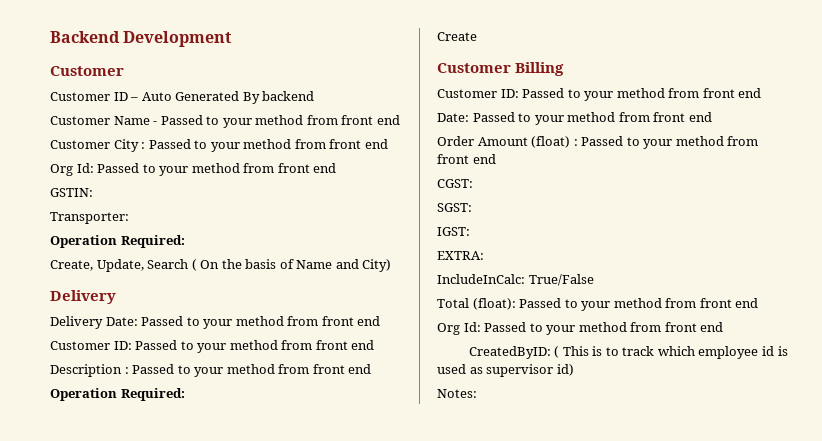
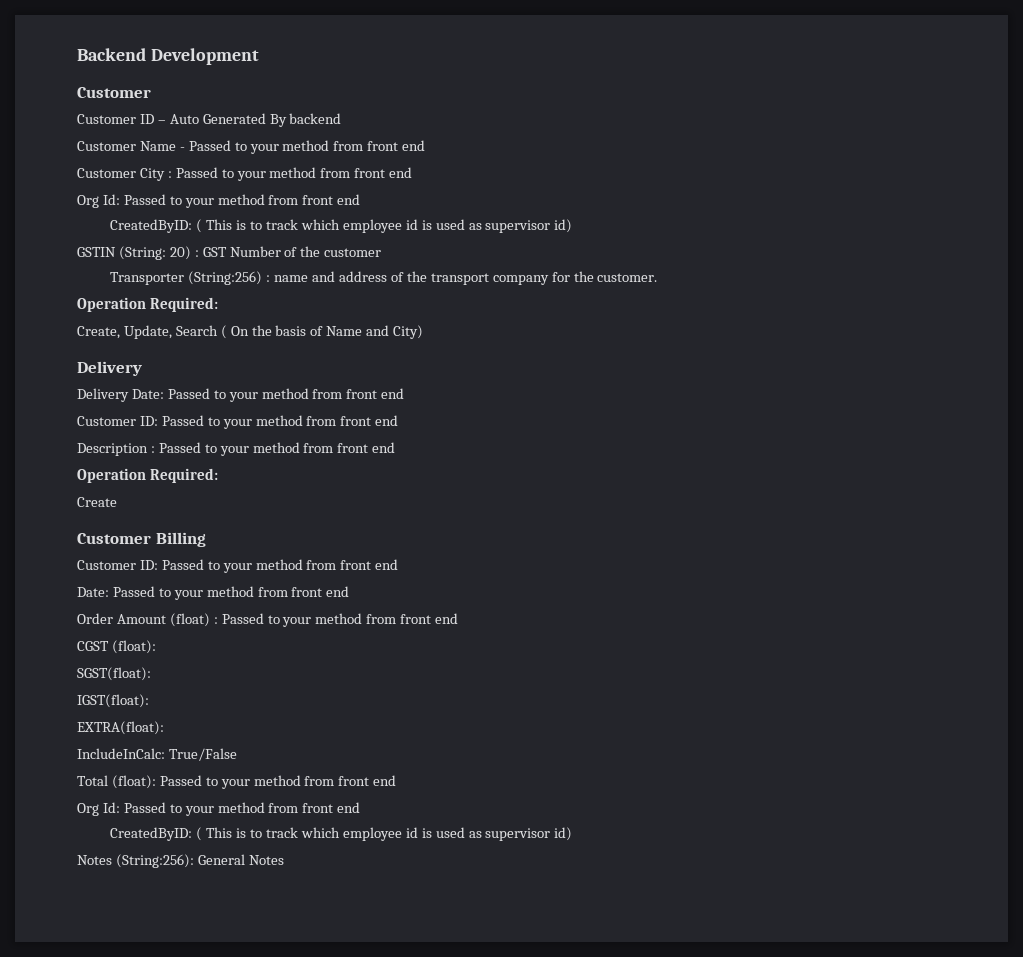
  Customer City : Passed to your method from front end
  Org Id: Passed to your method from front end
- GSTIN:
- Transporter:
+ CreatedByID: ( This is to track which employee id is used as supervisor id)
+ GSTIN (String: 20) : GST Number of the customer
+ Transporter (String:256) : name and address of the transport company for the customer.
- CGST:
- SGST:
- IGST:
- EXTRA:
+ CGST (float):
+ SGST(float):
+ IGST(float):
+ EXTRA(float):
- Notes:
+ Notes (String:256): General Notes

